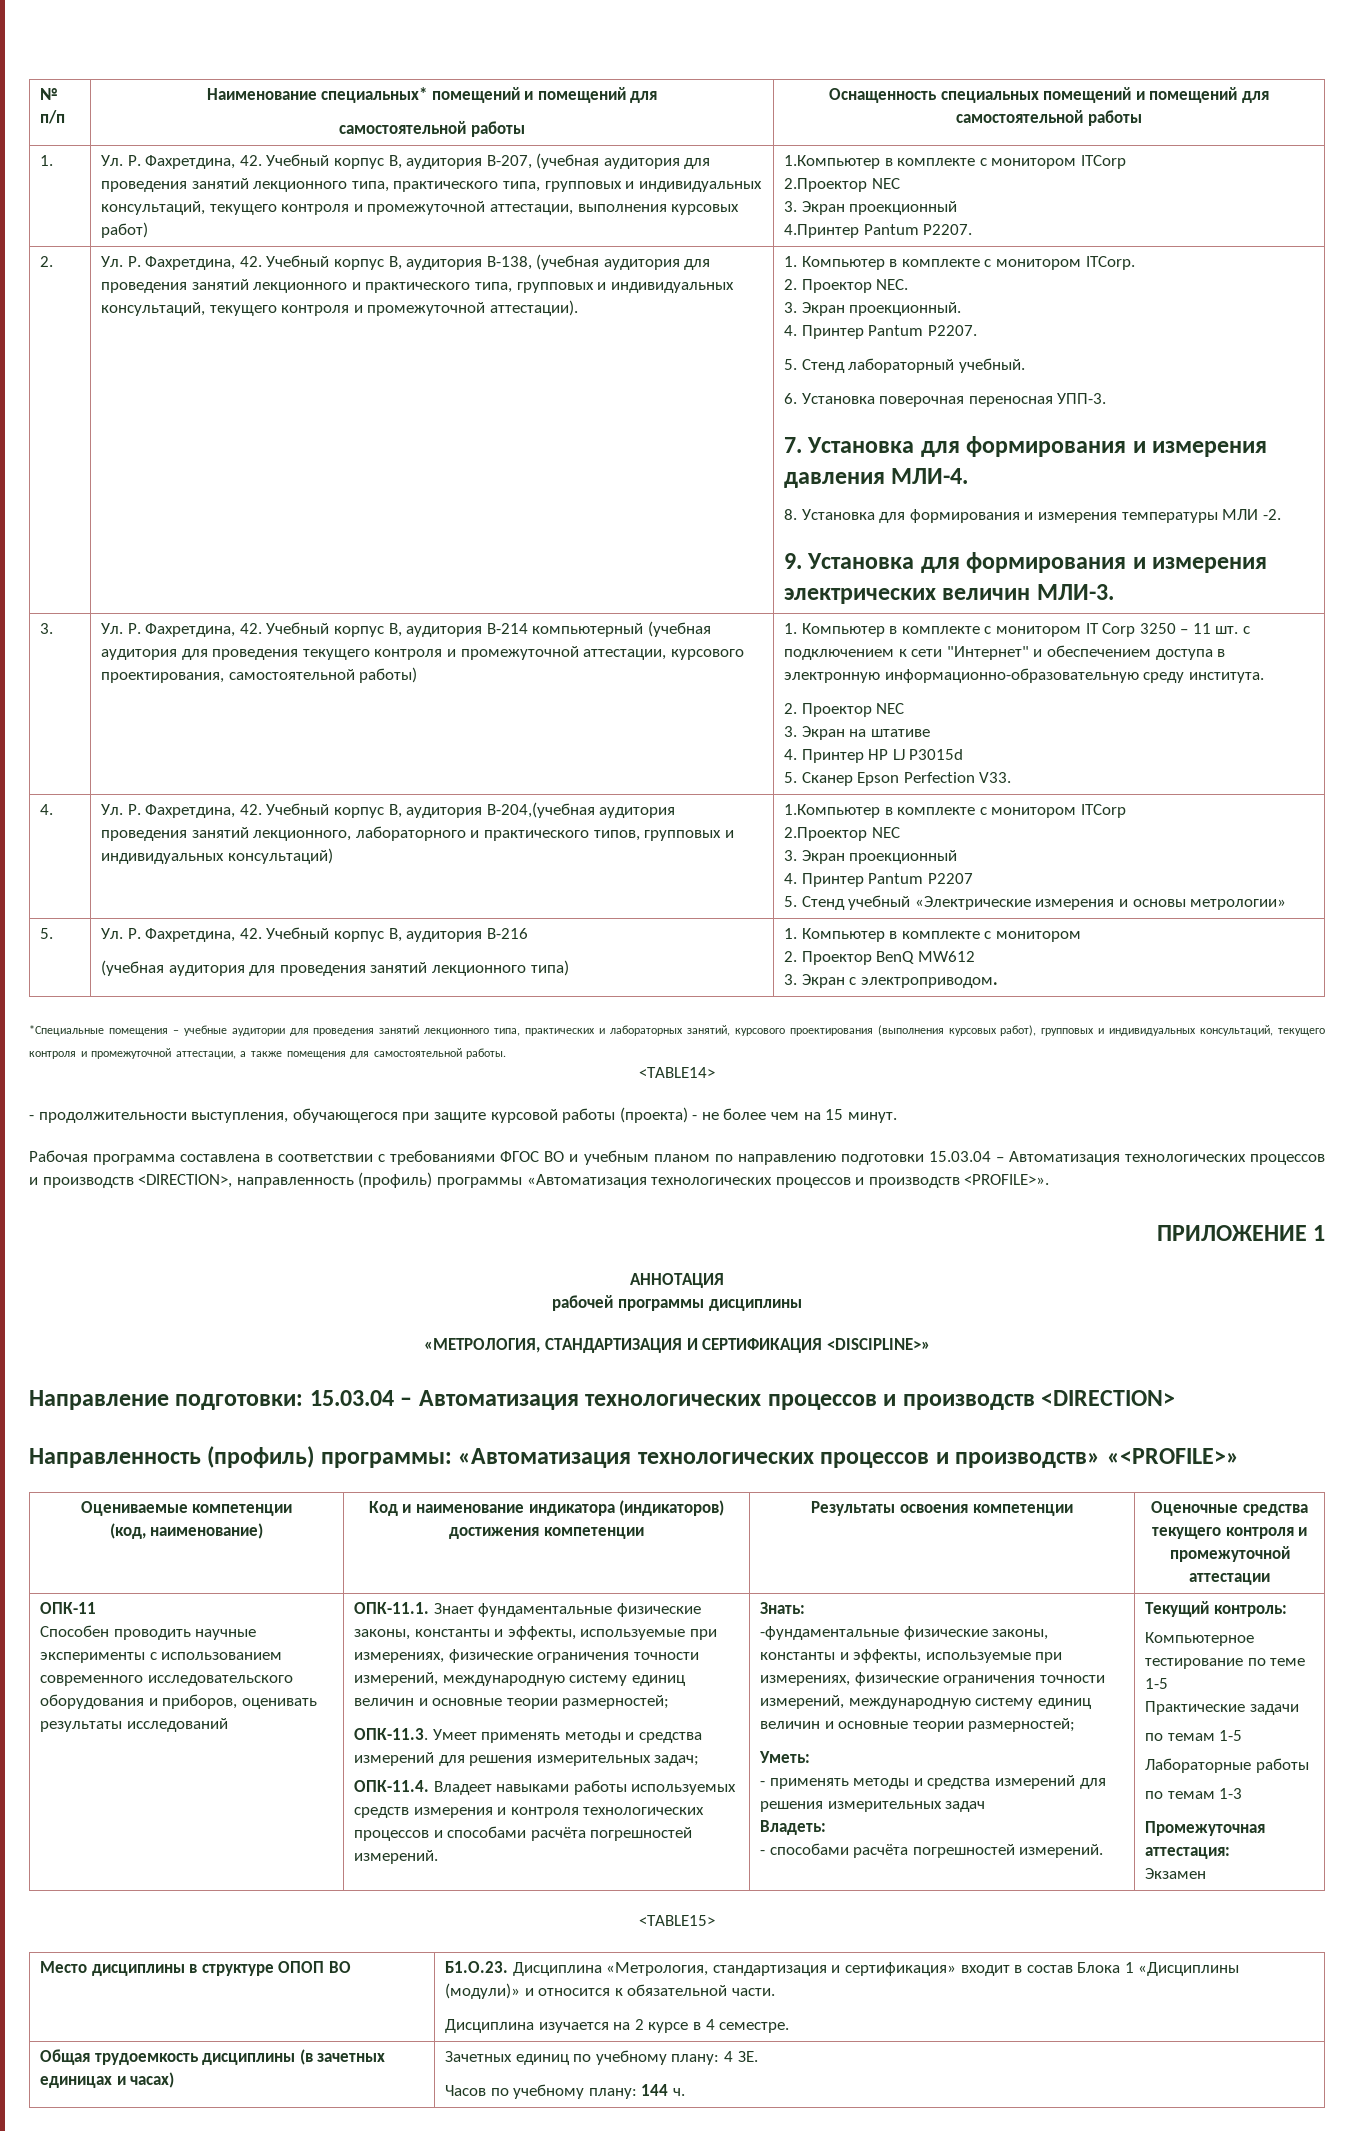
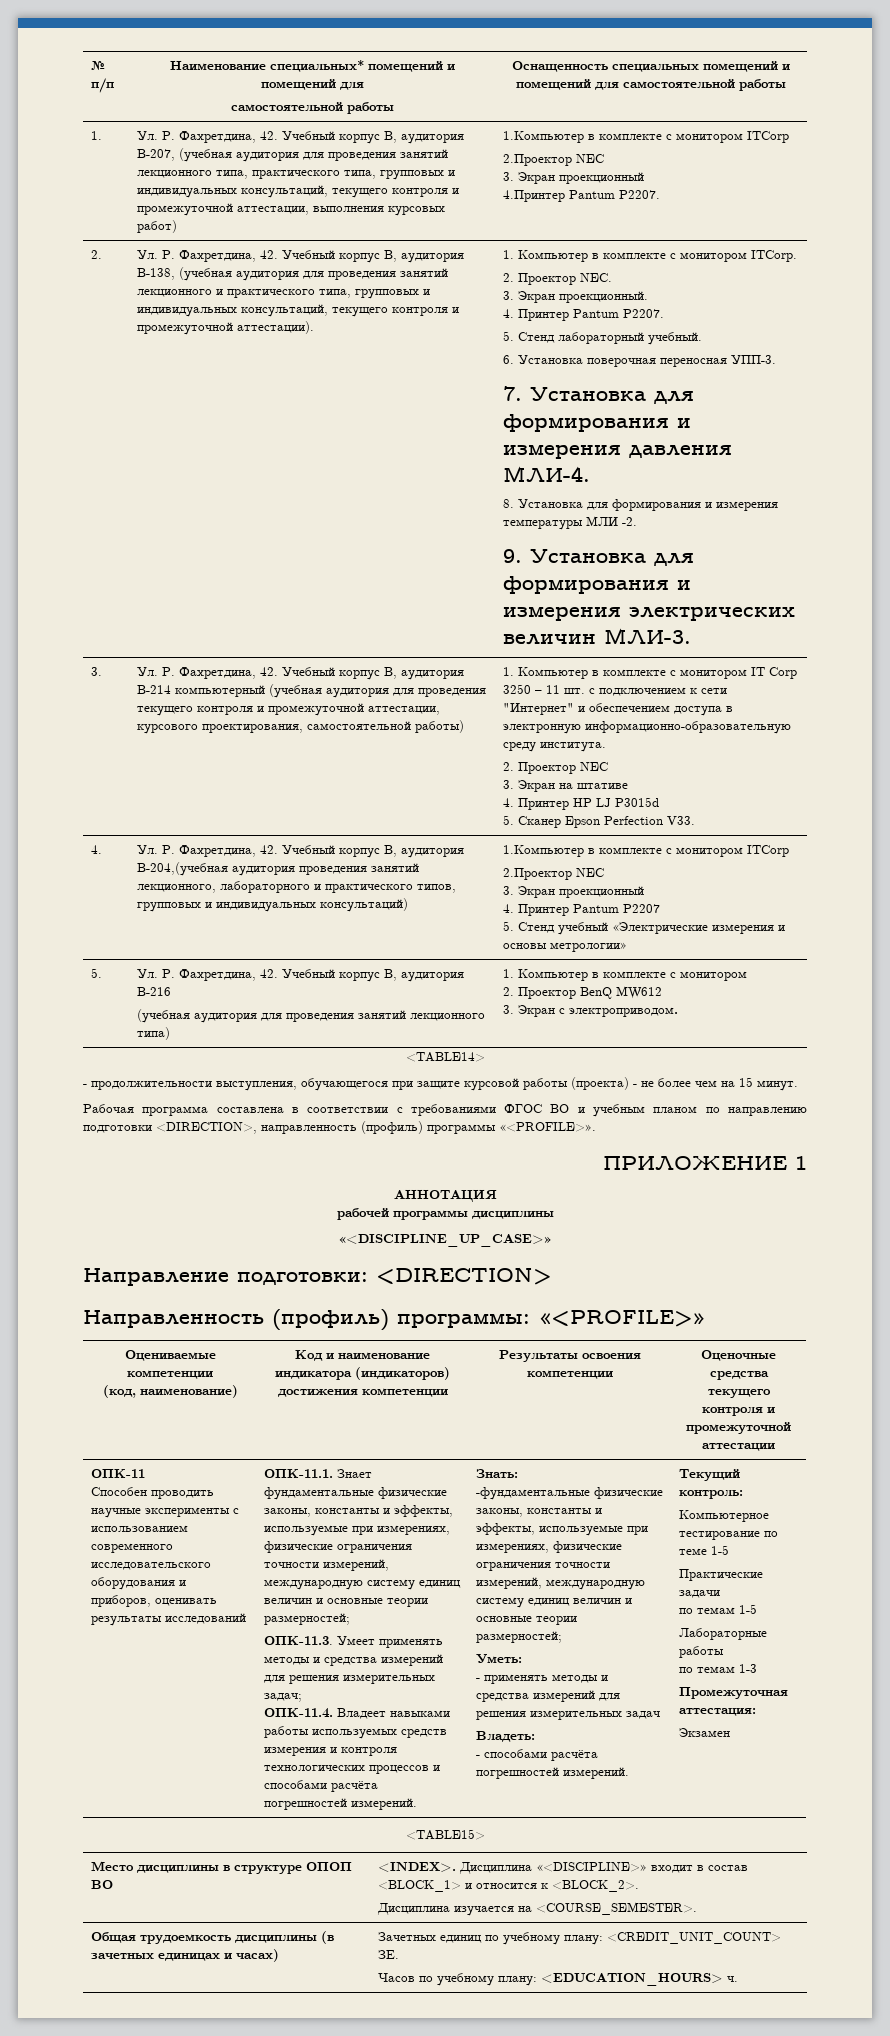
- *Специальные помещения – учебные аудитории для проведения занятий лекционного типа, практических и лабораторных занятий, курсового проектирования (выполнения курсовых работ), групповых и индивидуальных консультаций, текущего контроля и промежуточной аттестации, а также помещения для самостоятельной работы.
- Рабочая программа составлена в соответствии с требованиями ФГОС ВО и учебным планом по направлению подготовки 15.03.04 – Автоматизация технологических процессов и производств <DIRECTION>, направленность (профиль) программы «Автоматизация технологических процессов и производств <PROFILE>».
+ Рабочая программа составлена в соответствии с требованиями ФГОС ВО и учебным планом по направлению подготовки <DIRECTION>, направленность (профиль) программы «<PROFILE>».
- «МЕТРОЛОГИЯ, СТАНДАРТИЗАЦИЯ И СЕРТИФИКАЦИЯ <DISCIPLINE>»
- Направление подготовки: 15.03.04 – Автоматизация технологических процессов и производств <DIRECTION>
+ «<DISCIPLINE_UP_CASE>»
+ Направление подготовки: <DIRECTION>
- Направленность (профиль) программы: «Автоматизация технологических процессов и производств» «<PROFILE>»
+ Направленность (профиль) программы: «<PROFILE>»
- Место дисциплины в структуре ОПОП ВО | Б1.О.23. Дисциплина «Метрология, стандартизация и сертификация» входит в состав Блока 1 «Дисциплины (модули)» и относится к обязательной части.
- Дисциплина изучается на 2 курсе в 4 семестре.
+ Место дисциплины в структуре ОПОП ВО | <INDEX>. Дисциплина «<DISCIPLINE>» входит в состав <BLOCK_1> и относится к <BLOCK_2>.
+ Дисциплина изучается на <COURSE_SEMESTER>.
- Общая трудоемкость дисциплины (в зачетных единицах и часах) | Зачетных единиц по учебному плану: 4 ЗЕ.
- Часов по учебному плану: 144 ч.
+ Общая трудоемкость дисциплины (в зачетных единицах и часах) | Зачетных единиц по учебному плану: <CREDIT_UNIT_COUNT> ЗЕ.
+ Часов по учебному плану: <EDUCATION_HOURS> ч.

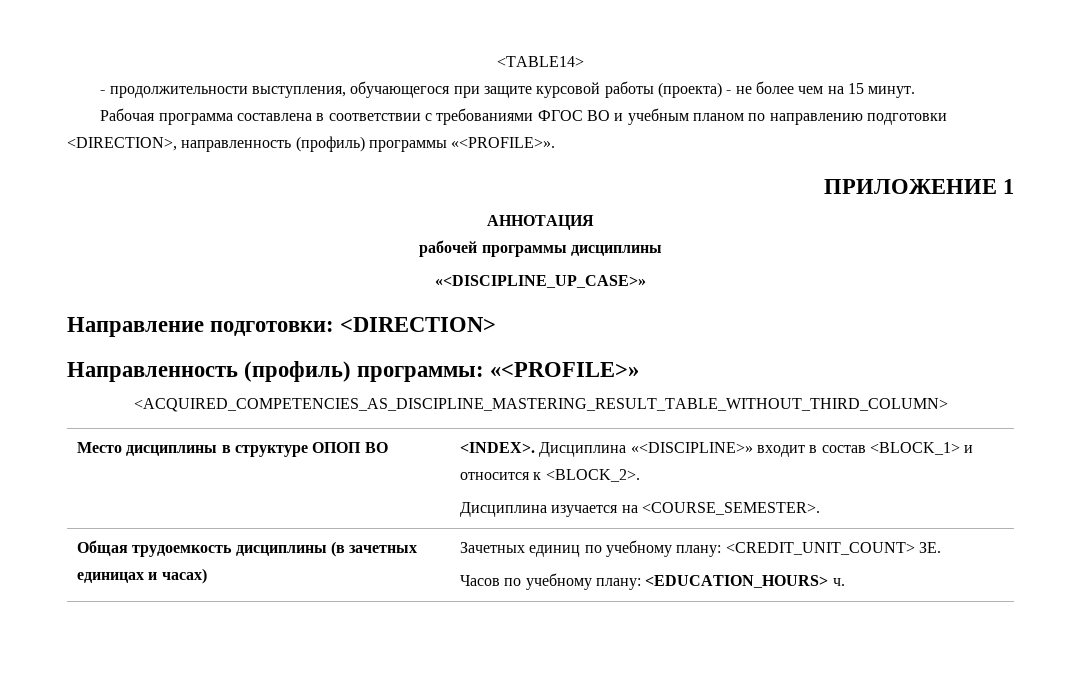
- № п/п | Наименование специальных* помещений и помещений для
- самостоятельной работы | Оснащенность специальных помещений и помещений для самостоятельной работы
- 1. | Ул. Р. Фахретдина, 42. Учебный корпус В, аудитория В-207, (учебная аудитория для проведения занятий лекционного типа, практического типа, групповых и индивидуальных консультаций, текущего контроля и промежуточной аттестации, выполнения курсовых работ) | 1.Компьютер в комплекте с монитором ITCorp
- 2.Проектор NEC
- 3. Экран проекционный
- 4.Принтер Pantum P2207.
- 2. | Ул. Р. Фахретдина, 42. Учебный корпус В, аудитория В-138, (учебная аудитория для проведения занятий лекционного и практического типа, групповых и индивидуальных консультаций, текущего контроля и промежуточной аттестации). | 1. Компьютер в комплекте с монитором ITCorp.
- 2. Проектор NEC.
- 3. Экран проекционный.
- 4. Принтер Pantum P2207.
- 5. Стенд лабораторный учебный.
- 6. Установка поверочная переносная УПП-3.
- 7. Установка для формирования и измерения давления МЛИ-4.
- 8. Установка для формирования и измерения температуры МЛИ -2.
- 9. Установка для формирования и измерения электрических величин МЛИ-3.
- 3. | Ул. Р. Фахретдина, 42. Учебный корпус В, аудитория В-214 компьютерный (учебная аудитория для проведения текущего контроля и промежуточной аттестации, курсового проектирования, самостоятельной работы) | 1. Компьютер в комплекте с монитором IT Corp 3250 – 11 шт. с подключением к сети "Интернет" и обеспечением доступа в электронную информационно-образовательную среду института.
- 2. Проектор NEC
- 3. Экран на штативе
- 4. Принтер HP LJ P3015d
- 5. Сканер Epson Perfection V33.
- 4. | Ул. Р. Фахретдина, 42. Учебный корпус В, аудитория В-204,(учебная аудитория проведения занятий лекционного, лабораторного и практического типов, групповых и индивидуальных консультаций) | 1.Компьютер в комплекте с монитором ITCorp
- 2.Проектор NEC
- 3. Экран проекционный
- 4. Принтер Pantum P2207
- 5. Стенд учебный «Электрические измерения и основы метрологии»
- 5. | Ул. Р. Фахретдина, 42. Учебный корпус В, аудитория В-216
- (учебная аудитория для проведения занятий лекционного типа) | 1. Компьютер в комплекте с монитором
- 2. Проектор BenQ MW612
- 3. Экран с электроприводом.
- Оцениваемые компетенции
- (код, наименование) | Код и наименование индикатора (индикаторов) достижения компетенции | Результаты освоения компетенции | Оценочные средства текущего контроля и промежуточной аттестации
- ОПК-11
- Способен проводить научные эксперименты с использованием современного исследовательского оборудования и приборов, оценивать результаты исследований | ОПК-11.1. Знает фундаментальные физические законы, константы и эффекты, используемые при измерениях, физические ограничения точности измерений, международную систему единиц величин и основные теории размерностей;
- ОПК-11.3. Умеет применять методы и средства измерений для решения измерительных задач;
- ОПК-11.4. Владеет навыками работы используемых средств измерения и контроля технологических процессов и способами расчёта погрешностей измерений. | Знать:
- -фундаментальные физические законы, константы и эффекты, используемые при измерениях, физические ограничения точности измерений, международную систему единиц величин и основные теории размерностей;
- Уметь:
- - применять методы и средства измерений для решения измерительных задач
- Владеть:
- - способами расчёта погрешностей измерений. | Текущий контроль:
- Компьютерное тестирование по теме 1-5
- Практические задачи
- по темам 1-5
- Лабораторные работы
- по темам 1-3
- Промежуточная аттестация:
- Экзамен
- <TABLE15>
+ <ACQUIRED_COMPETENCIES_AS_DISCIPLINE_MASTERING_RESULT_TABLE_WITHOUT_THIRD_COLUMN>

